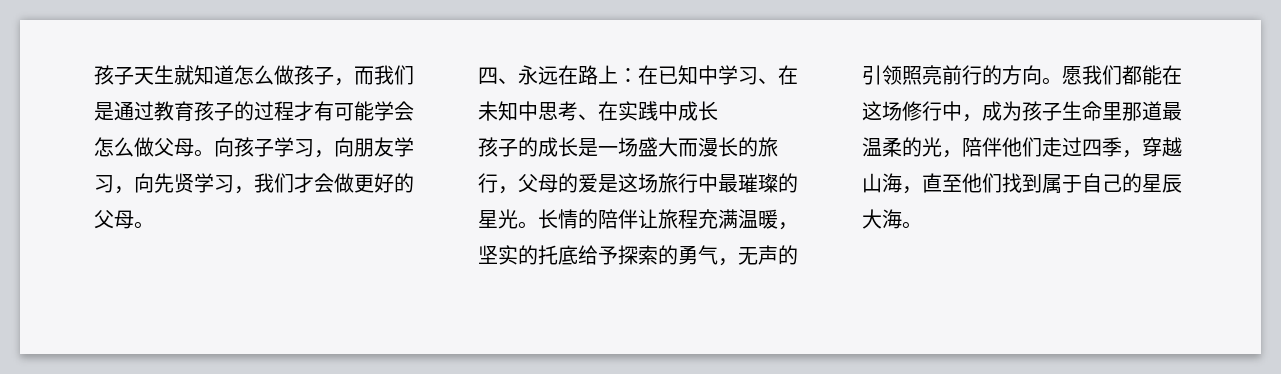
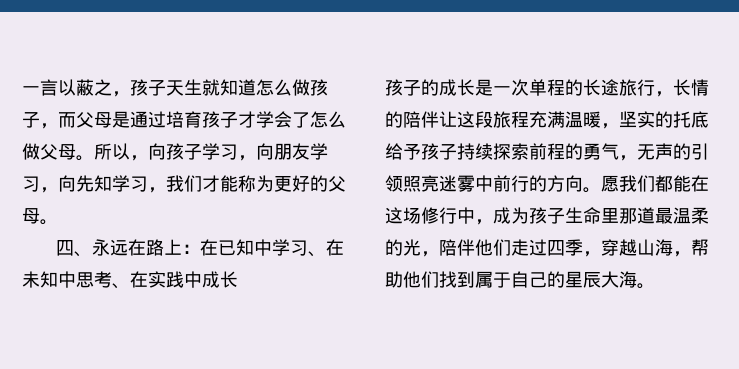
- 孩子天生就知道怎么做孩子，而我们是通过教育孩子的过程才有可能学会怎么做父母。
+ 一言以蔽之，孩子天生就知道怎么做孩子，而父母是通过培育孩子才学会了怎么做父母。
- 向孩子学习，向朋友学习，向先贤学习，我们才会做更好的父母。
+ 所以，向孩子学习，向朋友学习，向先知学习，我们才能称为更好的父母。
- 孩子的成长是一场盛大而漫长的旅行，父母的爱是这场旅行中最璀璨的星光。长情的陪伴让旅程充满温暖，坚实的托底给予探索的勇气，无声的引领照亮前行的方向。
+ 孩子的成长是一次单程的长途旅行，长情的陪伴让这段旅程充满温暖，坚实的托底给予孩子持续探索前程的勇气，无声的引领照亮迷雾中前行的方向。
- 愿我们都能在这场修行中，成为孩子生命里那道最温柔的光，陪伴他们走过四季，穿越山海，直至他们找到属于自己的星辰大海。
+ 愿我们都能在这场修行中，成为孩子生命里那道最温柔的光，陪伴他们走过四季，穿越山海，帮助他们找到属于自己的星辰大海。

